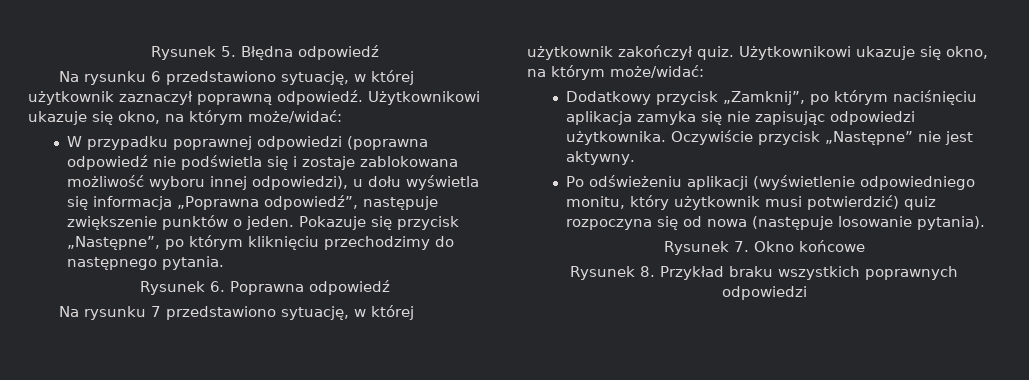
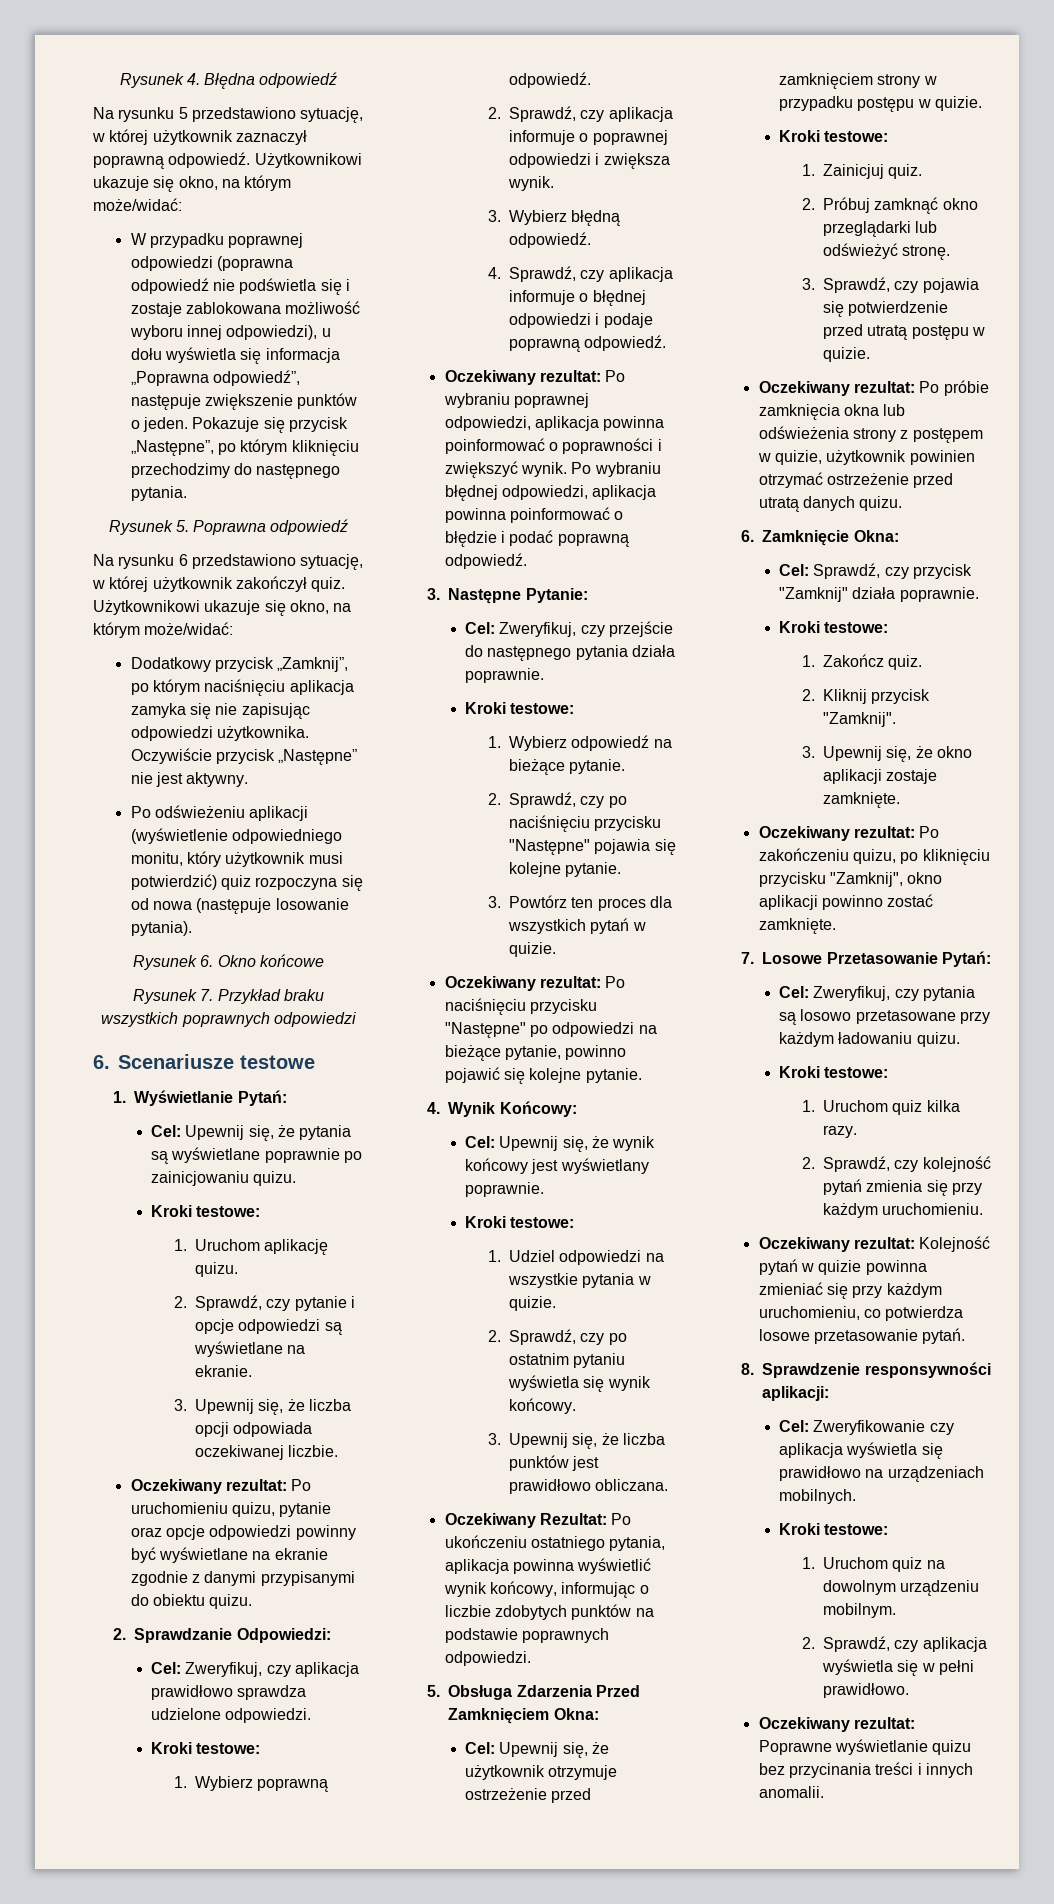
- Rysunek 5. Błędna odpowiedź
+ Rysunek 4. Błędna odpowiedź
- Na rysunku 6 przedstawiono sytuację, w której użytkownik zaznaczył poprawną odpowiedź.
+ Na rysunku 5 przedstawiono sytuację, w której użytkownik zaznaczył poprawną odpowiedź.
- Rysunek 6. Poprawna odpowiedź
+ Rysunek 5. Poprawna odpowiedź
- Na rysunku 7 przedstawiono sytuację, w której użytkownik zakończył quiz.
+ Na rysunku 6 przedstawiono sytuację, w której użytkownik zakończył quiz.
- Rysunek 7. Okno końcowe
+ Rysunek 6. Okno końcowe
- Rysunek 8. Przykład braku wszystkich poprawnych odpowiedzi
+ Rysunek 7. Przykład braku wszystkich poprawnych odpowiedzi
+ 6. Scenariusze testowe
+ 1. Wyświetlanie Pytań:
+ Cel: Upewnij się, że pytania są wyświetlane poprawnie po zainicjowaniu quizu.
+ Kroki testowe:
+ 1. Uruchom aplikację quizu.
+ 2. Sprawdź, czy pytanie i opcje odpowiedzi są wyświetlane na ekranie.
+ 3. Upewnij się, że liczba opcji odpowiada oczekiwanej liczbie.
+ Oczekiwany rezultat: Po uruchomieniu quizu, pytanie oraz opcje odpowiedzi powinny być wyświetlane na ekranie zgodnie z danymi przypisanymi do obiektu quizu.
+ 2. Sprawdzanie Odpowiedzi:
+ Cel: Zweryfikuj, czy aplikacja prawidłowo sprawdza udzielone odpowiedzi.
+ Kroki testowe:
+ 1. Wybierz poprawną odpowiedź.
+ 2. Sprawdź, czy aplikacja informuje o poprawnej odpowiedzi i zwiększa wynik.
+ 3. Wybierz błędną odpowiedź.
+ 4. Sprawdź, czy aplikacja informuje o błędnej odpowiedzi i podaje poprawną odpowiedź.
+ Oczekiwany rezultat: Po wybraniu poprawnej odpowiedzi, aplikacja powinna poinformować o poprawności i zwiększyć wynik. Po wybraniu błędnej odpowiedzi, aplikacja powinna poinformować o błędzie i podać poprawną odpowiedź.
+ 3. Następne Pytanie:
+ Cel: Zweryfikuj, czy przejście do następnego pytania działa poprawnie.
+ Kroki testowe:
+ 1. Wybierz odpowiedź na bieżące pytanie.
+ 2. Sprawdź, czy po naciśnięciu przycisku "Następne" pojawia się kolejne pytanie.
+ 3. Powtórz ten proces dla wszystkich pytań w quizie.
+ Oczekiwany rezultat: Po naciśnięciu przycisku "Następne" po odpowiedzi na bieżące pytanie, powinno pojawić się kolejne pytanie.
+ 4. Wynik Końcowy:
+ Cel: Upewnij się, że wynik końcowy jest wyświetlany poprawnie.
+ Kroki testowe:
+ 1. Udziel odpowiedzi na wszystkie pytania w quizie.
+ 2. Sprawdź, czy po ostatnim pytaniu wyświetla się wynik końcowy.
+ 3. Upewnij się, że liczba punktów jest prawidłowo obliczana.
+ Oczekiwany Rezultat: Po ukończeniu ostatniego pytania, aplikacja powinna wyświetlić wynik końcowy, informując o liczbie zdobytych punktów na podstawie poprawnych odpowiedzi.
+ 5. Obsługa Zdarzenia Przed Zamknięciem Okna:
+ Cel: Upewnij się, że użytkownik otrzymuje ostrzeżenie przed zamknięciem strony w przypadku postępu w quizie.
+ Kroki testowe:
+ 1. Zainicjuj quiz.
+ 2. Próbuj zamknąć okno przeglądarki lub odświeżyć stronę.
+ 3. Sprawdź, czy pojawia się potwierdzenie przed utratą postępu w quizie.
+ Oczekiwany rezultat: Po próbie zamknięcia okna lub odświeżenia strony z postępem w quizie, użytkownik powinien otrzymać ostrzeżenie przed utratą danych quizu.
+ 6. Zamknięcie Okna:
+ Cel: Sprawdź, czy przycisk "Zamknij" działa poprawnie.
+ Kroki testowe:
+ 1. Zakończ quiz.
+ 2. Kliknij przycisk "Zamknij".
+ 3. Upewnij się, że okno aplikacji zostaje zamknięte.
+ Oczekiwany rezultat: Po zakończeniu quizu, po kliknięciu przycisku "Zamknij", okno aplikacji powinno zostać zamknięte.
+ 7. Losowe Przetasowanie Pytań:
+ Cel: Zweryfikuj, czy pytania są losowo przetasowane przy każdym ładowaniu quizu.
+ Kroki testowe:
+ 1. Uruchom quiz kilka razy.
+ 2. Sprawdź, czy kolejność pytań zmienia się przy każdym uruchomieniu.
+ Oczekiwany rezultat: Kolejność pytań w quizie powinna zmieniać się przy każdym uruchomieniu, co potwierdza losowe przetasowanie pytań.
+ 8. Sprawdzenie responsywności aplikacji:
+ Cel: Zweryfikowanie czy aplikacja wyświetla się prawidłowo na urządzeniach mobilnych.
+ Kroki testowe:
+ 1. Uruchom quiz na dowolnym urządzeniu mobilnym.
+ 2. Sprawdź, czy aplikacja wyświetla się w pełni prawidłowo.
+ Oczekiwany rezultat: Poprawne wyświetlanie quizu bez przycinania treści i innych anomalii.

